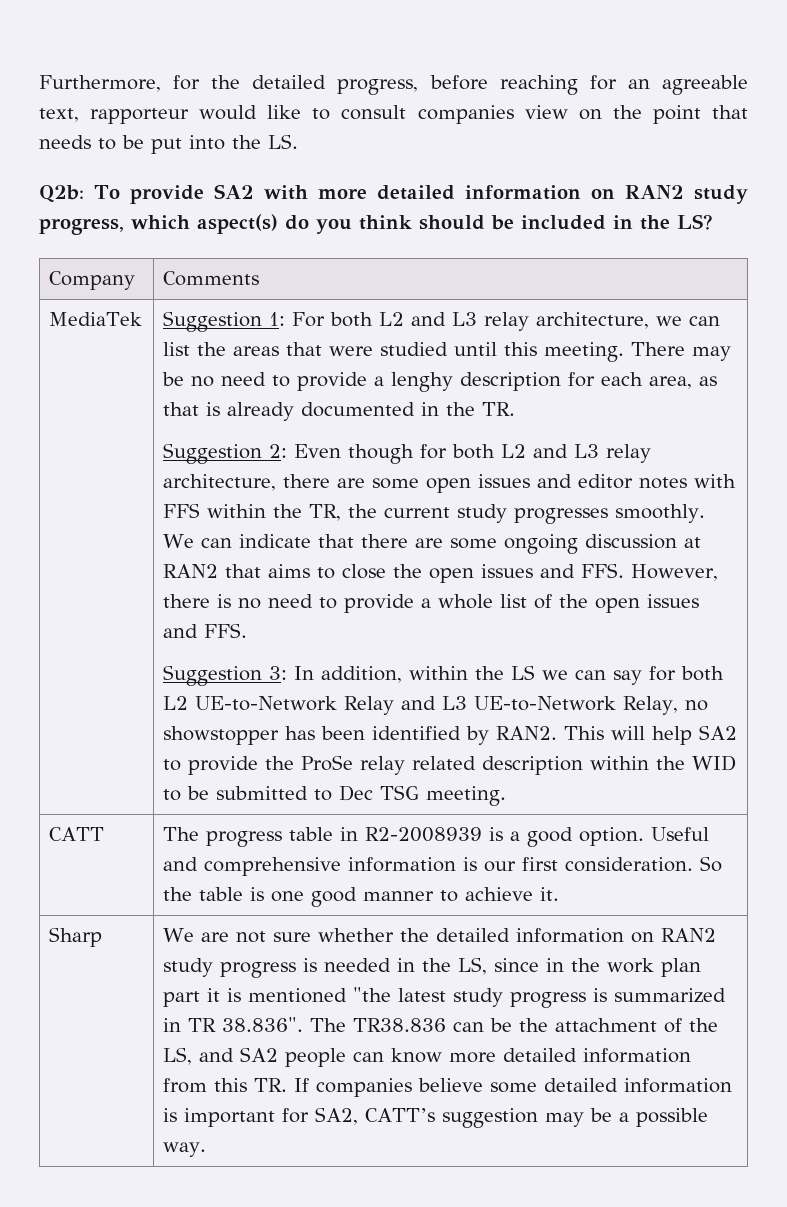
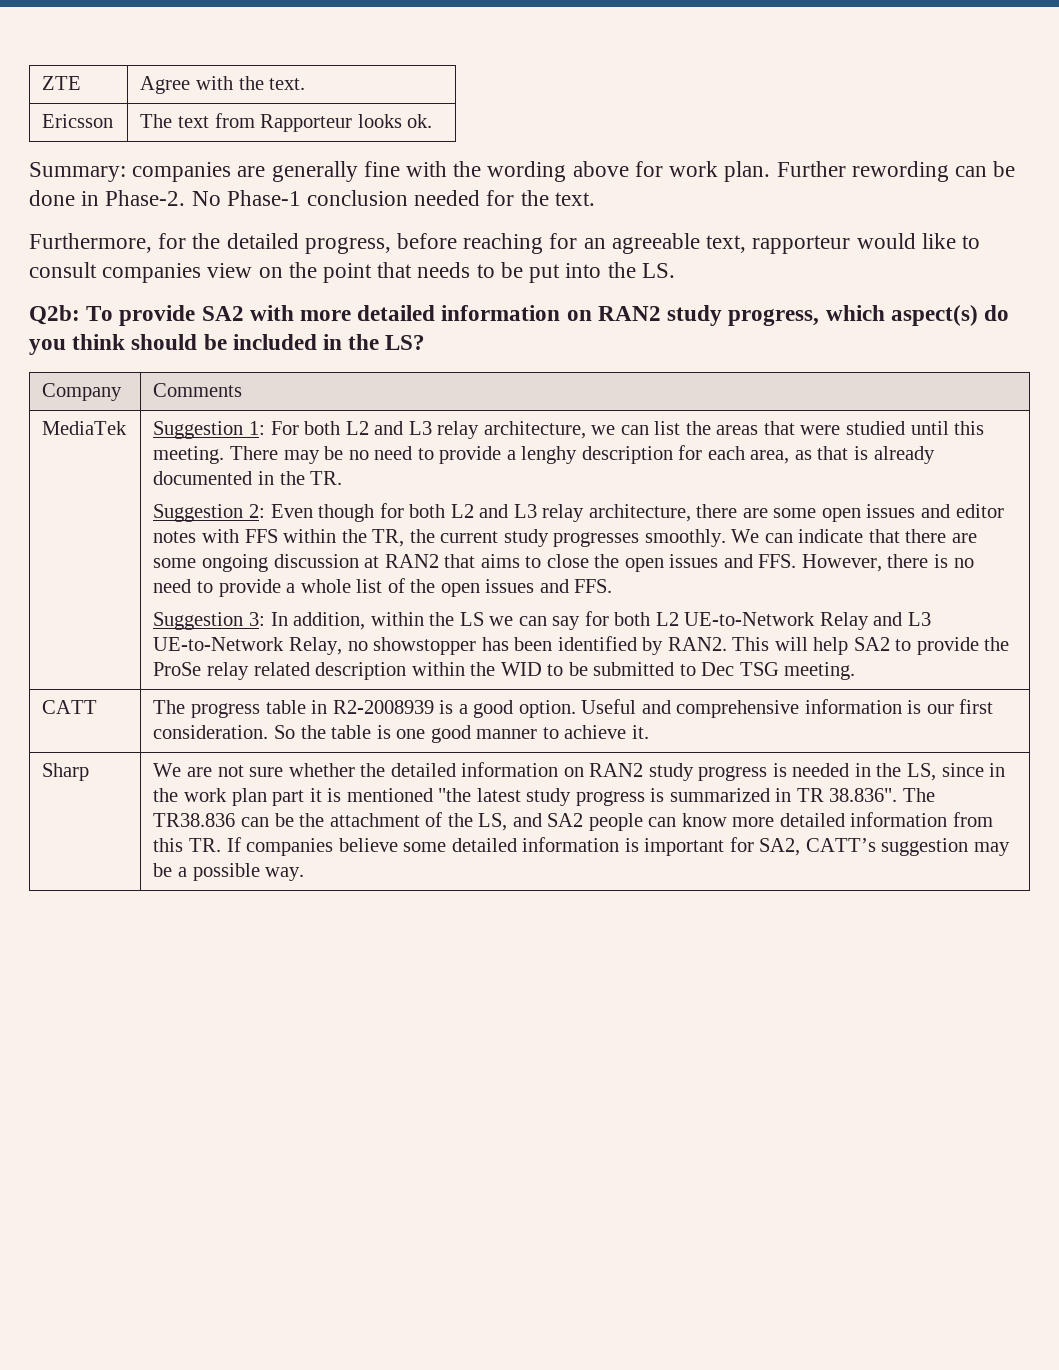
+ ZTE | Agree with the text.
+ Ericsson | The text from Rapporteur looks ok.
+ Summary: companies are generally fine with the wording above for work plan. Further rewording can be done in Phase-2. No Phase-1 conclusion needed for the text.

